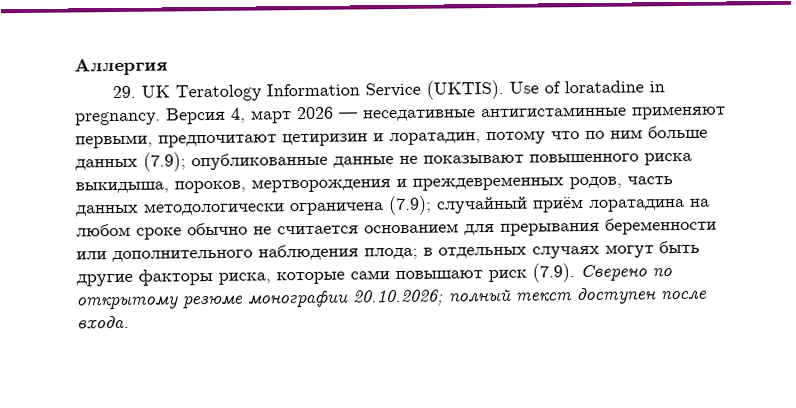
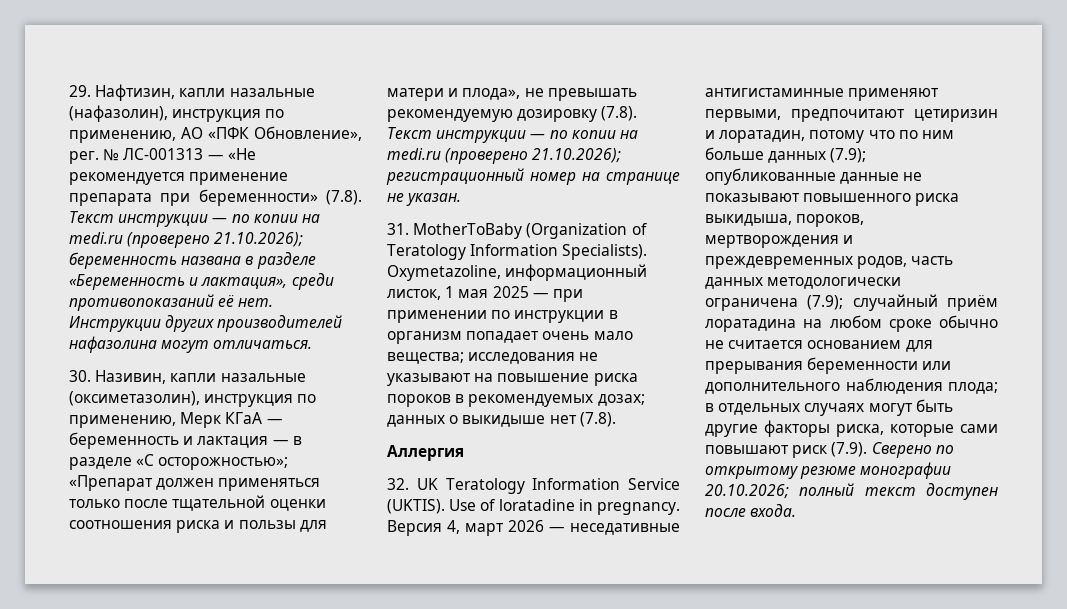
+ 29. Нафтизин, капли назальные (нафазолин), инструкция по применению, АО «ПФК Обновление», рег. № ЛС-001313 — «Не рекомендуется применение препарата при беременности» (7.8). Текст инструкции — по копии на medi.ru (проверено 21.10.2026); беременность названа в разделе «Беременность и лактация», среди противопоказаний её нет. Инструкции других производителей нафазолина могут отличаться.
+ 30. Називин, капли назальные (оксиметазолин), инструкция по применению, Мерк КГаА — беременность и лактация — в разделе «С осторожностью»; «Препарат должен применяться только после тщательной оценки соотношения риска и пользы для матери и плода», не превышать рекомендуемую дозировку (7.8). Текст инструкции — по копии на medi.ru (проверено 21.10.2026); регистрационный номер на странице не указан.
+ 31. MotherToBaby (Organization of Teratology Information Specialists). Oxymetazoline, информационный листок, 1 мая 2025 — при применении по инструкции в организм попадает очень мало вещества; исследования не указывают на повышение риска пороков в рекомендуемых дозах; данных о выкидыше нет (7.8).
- 29. UK Teratology Information Service (UKTIS).
+ 32. UK Teratology Information Service (UKTIS).

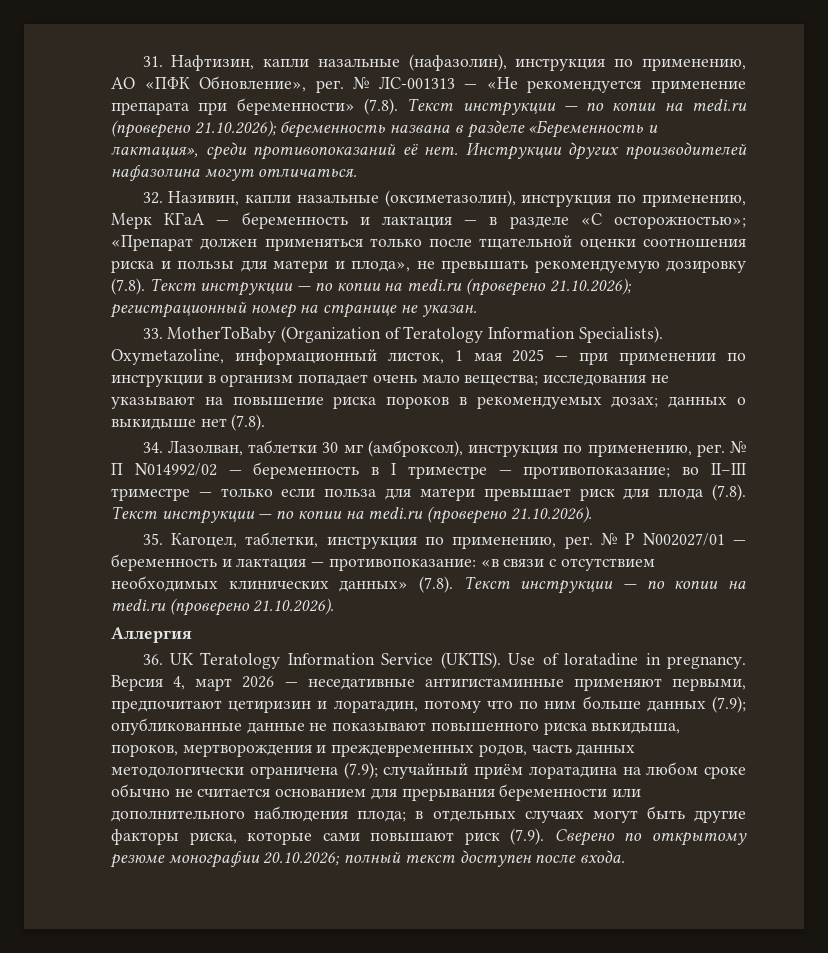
- 29. Нафтизин, капли назальные (нафазолин), инструкция по применению, АО «ПФК Обновление», рег.
+ 31. Нафтизин, капли назальные (нафазолин), инструкция по применению, АО «ПФК Обновление», рег.
- 30. Називин, капли назальные (оксиметазолин), инструкция по применению, Мерк КГаА — беременность и лактация — в разделе «С осторожностью»; «Препарат должен применяться только после тщательной оценки соотношения риска и пользы для матери и плода», не превышать рекомендуемую дозировку (7.8). Текст инструкции — по копии на medi.ru (проверено 21.10.2026); регистрационный номер на странице не указан.
+ 32. Називин, капли назальные (оксиметазолин), инструкция по применению, Мерк КГаА — беременность и лактация — в разделе «С осторожностью»; «Препарат должен применяться только после тщательной оценки соотношения риска и пользы для матери и плода», не превышать рекомендуемую дозировку (7.8). Текст инструкции — по копии на medi.ru (проверено 21.10.2026); регистрационный номер на странице не указан.
- 31. MotherToBaby (Organization of Teratology Information Specialists).
+ 33. MotherToBaby (Organization of Teratology Information Specialists).
+ 34. Лазолван, таблетки 30 мг (амброксол), инструкция по применению, рег. № П N014992/02 — беременность в I триместре — противопоказание; во II–III триместре — только если польза для матери превышает риск для плода (7.8). Текст инструкции — по копии на medi.ru (проверено 21.10.2026).
+ 35. Кагоцел, таблетки, инструкция по применению, рег. № Р N002027/01 — беременность и лактация — противопоказание: «в связи с отсутствием необходимых клинических данных» (7.8). Текст инструкции — по копии на medi.ru (проверено 21.10.2026).
- 32. UK Teratology Information Service (UKTIS).
+ 36. UK Teratology Information Service (UKTIS).

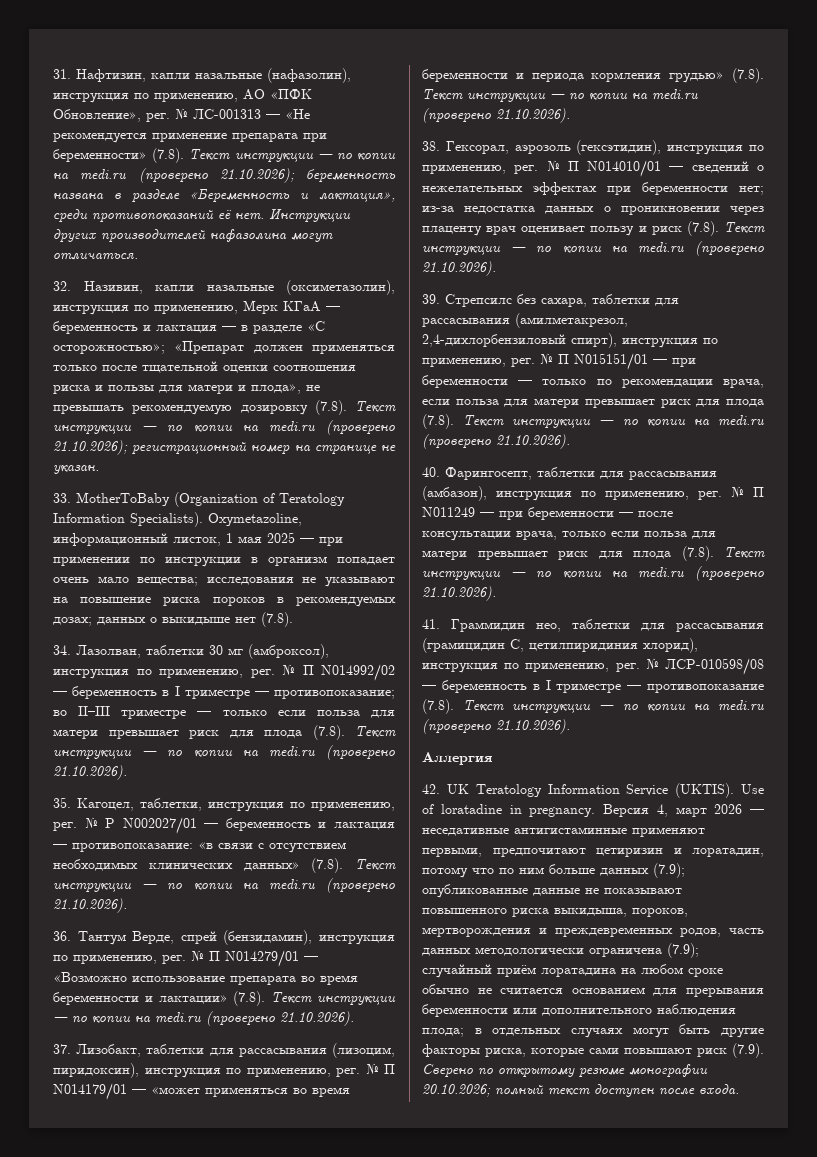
+ 36. Тантум Верде, спрей (бензидамин), инструкция по применению, рег. № П N014279/01 — «Возможно использование препарата во время беременности и лактации» (7.8). Текст инструкции — по копии на medi.ru (проверено 21.10.2026).
+ 37. Лизобакт, таблетки для рассасывания (лизоцим, пиридоксин), инструкция по применению, рег. № П N014179/01 — «может применяться во время беременности и периода кормления грудью» (7.8). Текст инструкции — по копии на medi.ru (проверено 21.10.2026).
+ 38. Гексорал, аэрозоль (гексэтидин), инструкция по применению, рег. № П N014010/01 — сведений о нежелательных эффектах при беременности нет; из-за недостатка данных о проникновении через плаценту врач оценивает пользу и риск (7.8). Текст инструкции — по копии на medi.ru (проверено 21.10.2026).
+ 39. Стрепсилс без сахара, таблетки для рассасывания (амилметакрезол, 2,4-дихлорбензиловый спирт), инструкция по применению, рег. № П N015151/01 — при беременности — только по рекомендации врача, если польза для матери превышает риск для плода (7.8). Текст инструкции — по копии на medi.ru (проверено 21.10.2026).
+ 40. Фарингосепт, таблетки для рассасывания (амбазон), инструкция по применению, рег. № П N011249 — при беременности — после консультации врача, только если польза для матери превышает риск для плода (7.8). Текст инструкции — по копии на medi.ru (проверено 21.10.2026).
+ 41. Граммидин нео, таблетки для рассасывания (грамицидин С, цетилпиридиния хлорид), инструкция по применению, рег. № ЛСР-010598/08 — беременность в I триместре — противопоказание (7.8). Текст инструкции — по копии на medi.ru (проверено 21.10.2026).
- 36. UK Teratology Information Service (UKTIS).
+ 42. UK Teratology Information Service (UKTIS).

